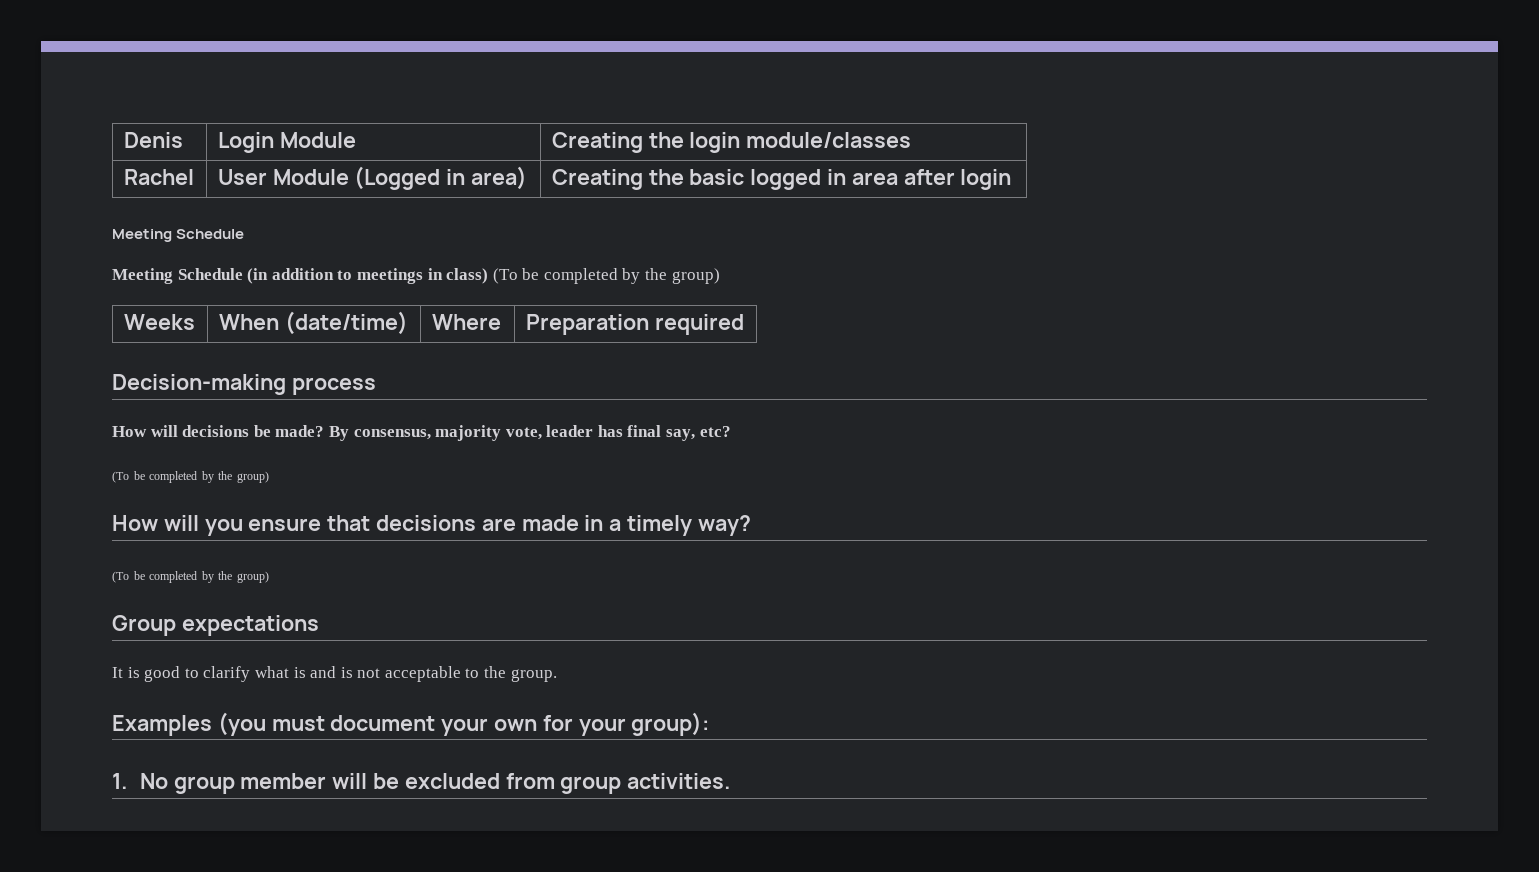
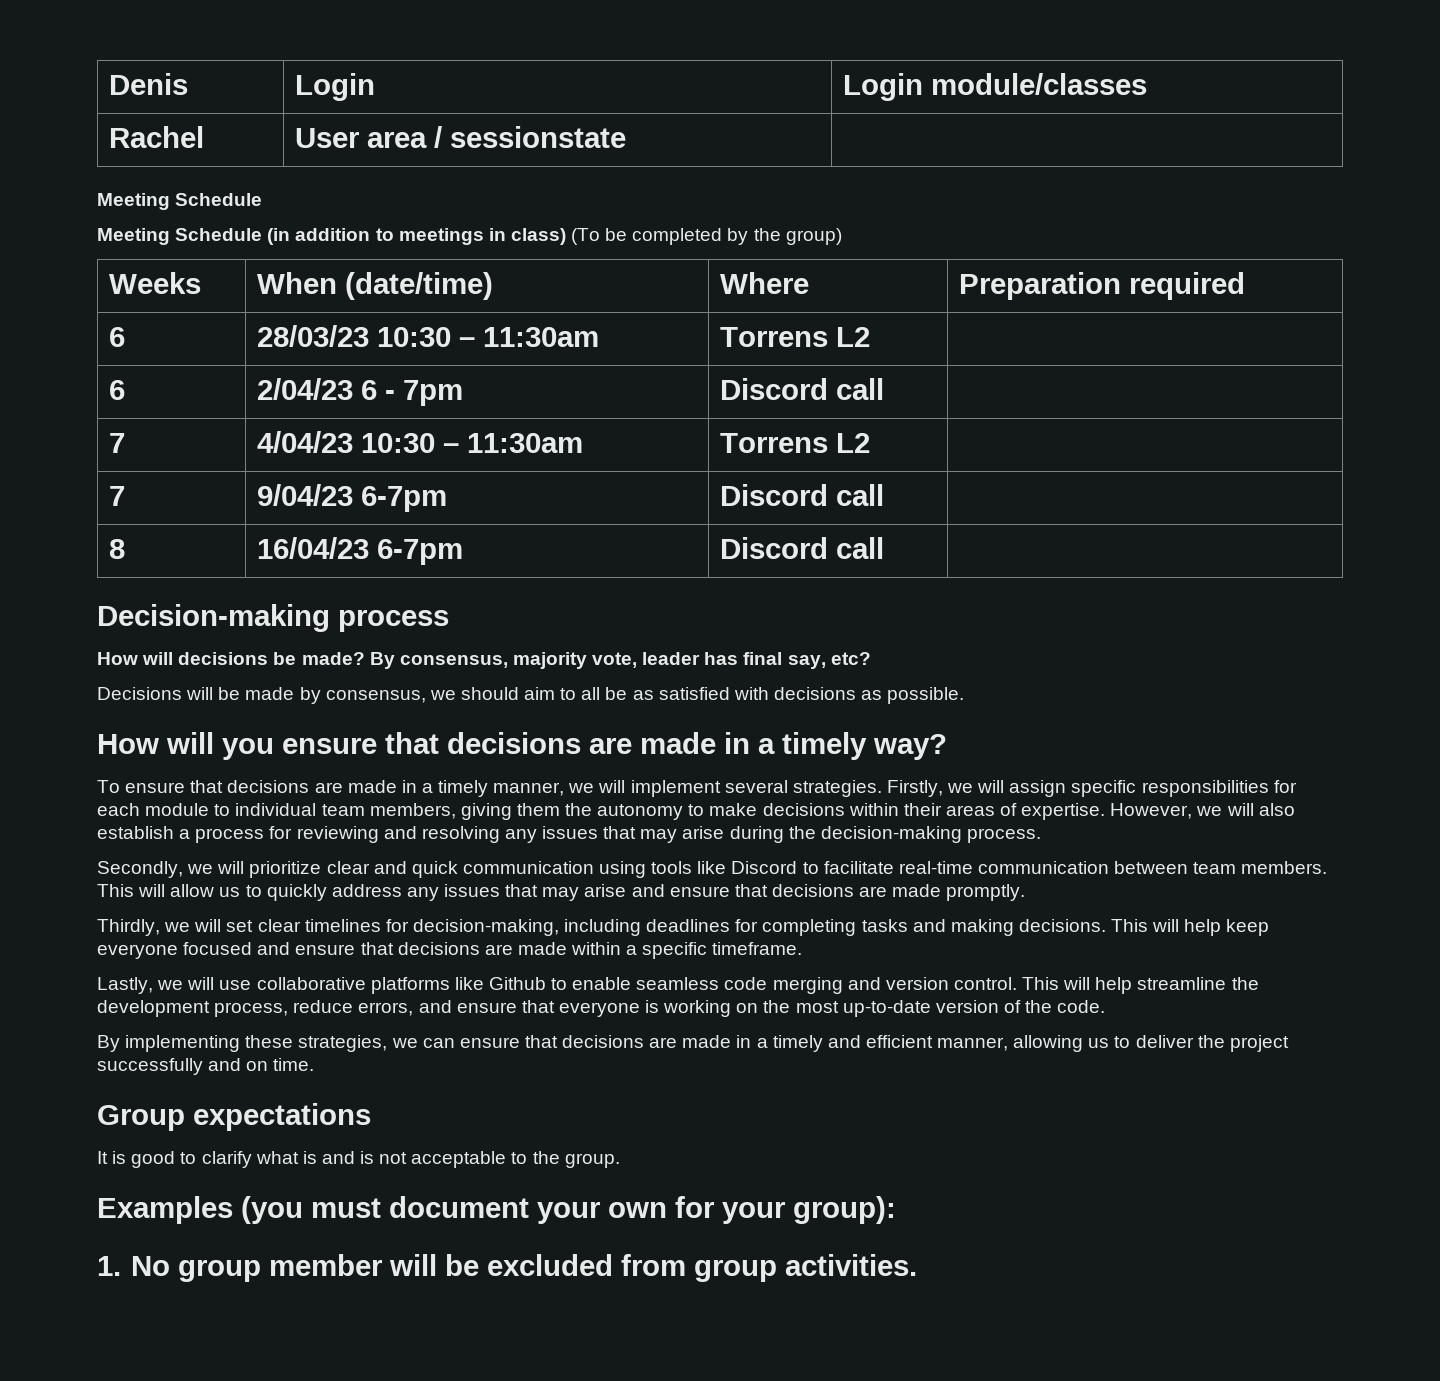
- Denis | Login Module | Creating the login module/classes
+ Denis | Login | Login module/classes
- Rachel | User Module (Logged in area) | Creating the basic logged in area after login
+ Rachel | User area / sessionstate |
+ 6 | 28/03/23 10:30 – 11:30am | Torrens L2 |
+ 6 | 2/04/23 6 - 7pm | Discord call |
+ 7 | 4/04/23 10:30 – 11:30am | Torrens L2 |
+ 7 | 9/04/23 6-7pm | Discord call |
+ 8 | 16/04/23 6-7pm | Discord call |
  By consensus, majority vote, leader has final say, etc?
- (To be completed by the group)
+ Decisions will be made by consensus, we should aim to all be as satisfied with decisions as possible.
  How will you ensure that decisions are made in a timely way?
- (To be completed by the group)
+ To ensure that decisions are made in a timely manner, we will implement several strategies. Firstly, we will assign specific responsibilities for each module to individual team members, giving them the autonomy to make decisions within their areas of expertise. However, we will also establish a process for reviewing and resolving any issues that may arise during the decision-making process.
+ Secondly, we will prioritize clear and quick communication using tools like Discord to facilitate real-time communication between team members. This will allow us to quickly address any issues that may arise and ensure that decisions are made promptly.
+ Thirdly, we will set clear timelines for decision-making, including deadlines for completing tasks and making decisions. This will help keep everyone focused and ensure that decisions are made within a specific timeframe.
+ Lastly, we will use collaborative platforms like Github to enable seamless code merging and version control. This will help streamline the development process, reduce errors, and ensure that everyone is working on the most up-to-date version of the code.
+ By implementing these strategies, we can ensure that decisions are made in a timely and efficient manner, allowing us to deliver the project successfully and on time.

